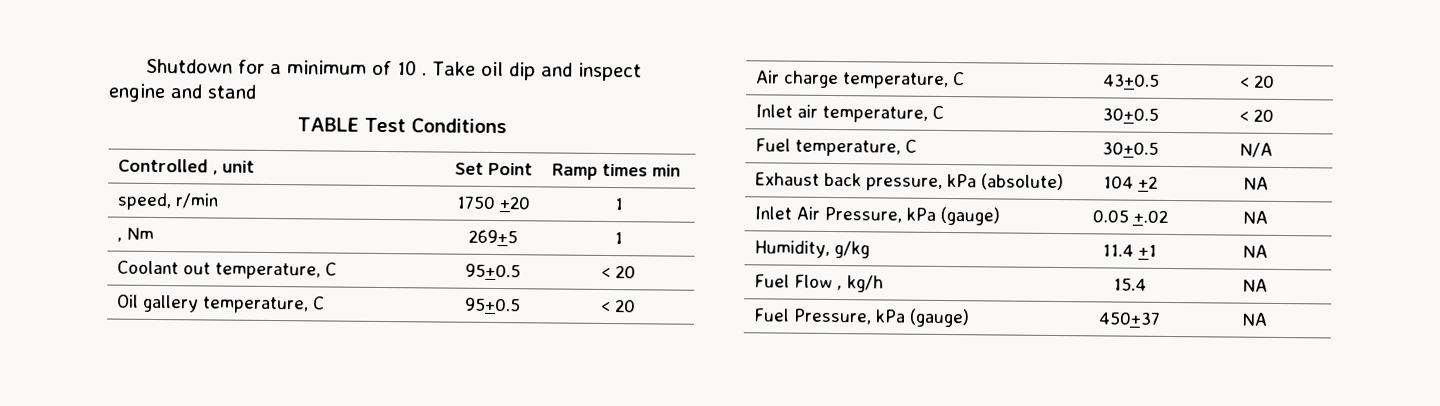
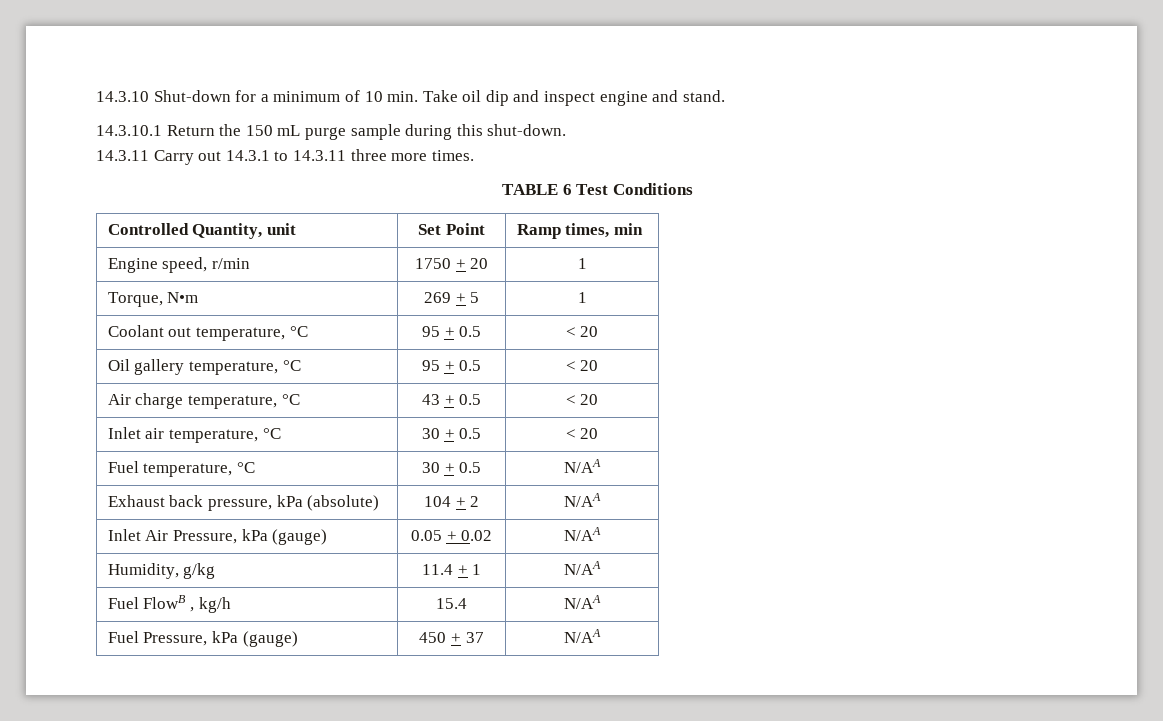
- Shutdown for a minimum of 10 . Take oil dip and inspect engine and stand
+ 14.3.10 Shut-down for a minimum of 10 min. Take oil dip and inspect engine and stand.
+ 14.3.10.1 Return the 150 mL purge sample during this shut-down.
+ 14.3.11 Carry out 14.3.1 to 14.3.11 three more times.
- TABLE Test Conditions
+ TABLE 6 Test Conditions
- Controlled , unit | Set Point | Ramp times min
+ Controlled Quantity, unit | Set Point | Ramp times, min
- speed, r/min | 1750 +20 | 1
- , Nm | 269+5 | 1
+ Engine speed, r/min | 1750 + 20 | 1
+ Torque, N•m | 269 + 5 | 1
- Coolant out temperature, C | 95+0.5 | < 20
+ Coolant out temperature, °C | 95 + 0.5 | < 20
- Oil gallery temperature, C | 95+0.5 | < 20
+ Oil gallery temperature, °C | 95 + 0.5 | < 20
- Air charge temperature, C | 43+0.5 | < 20
+ Air charge temperature, °C | 43 + 0.5 | < 20
- Inlet air temperature, C | 30+0.5 | < 20
+ Inlet air temperature, °C | 30 + 0.5 | < 20
- Fuel temperature, C | 30+0.5 | N/A
+ Fuel temperature, °C | 30 + 0.5 | N/AA
- Exhaust back pressure, kPa (absolute) | 104 +2 | NA
+ Exhaust back pressure, kPa (absolute) | 104 + 2 | N/AA
- Inlet Air Pressure, kPa (gauge) | 0.05 +.02 | NA
+ Inlet Air Pressure, kPa (gauge) | 0.05 + 0.02 | N/AA
- Humidity, g/kg | 11.4 +1 | NA
- Fuel Flow , kg/h | 15.4 | NA
+ Humidity, g/kg | 11.4 + 1 | N/AA
+ Fuel FlowB , kg/h | 15.4 | N/AA
- Fuel Pressure, kPa (gauge) | 450+37 | NA
+ Fuel Pressure, kPa (gauge) | 450 + 37 | N/AA

